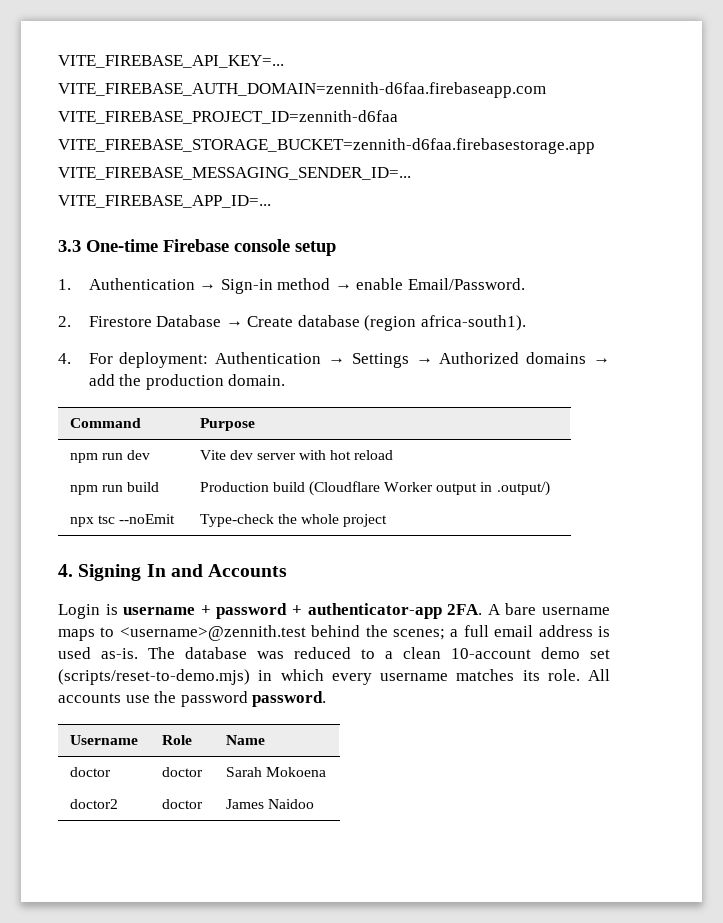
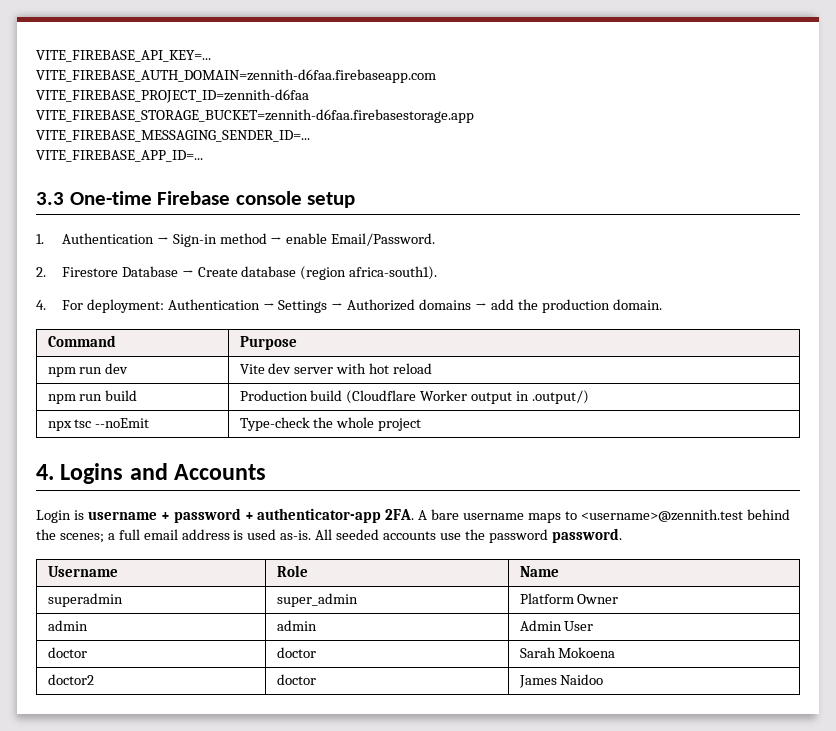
- 4. Signing In and Accounts
+ 4. Logins and Accounts
- The database was reduced to a clean 10-account demo set (scripts/reset-to-demo.mjs) in which every username matches its role. All accounts use the password password.
+ All seeded accounts use the password password.
+ superadmin | super_admin | Platform Owner
+ admin | admin | Admin User

